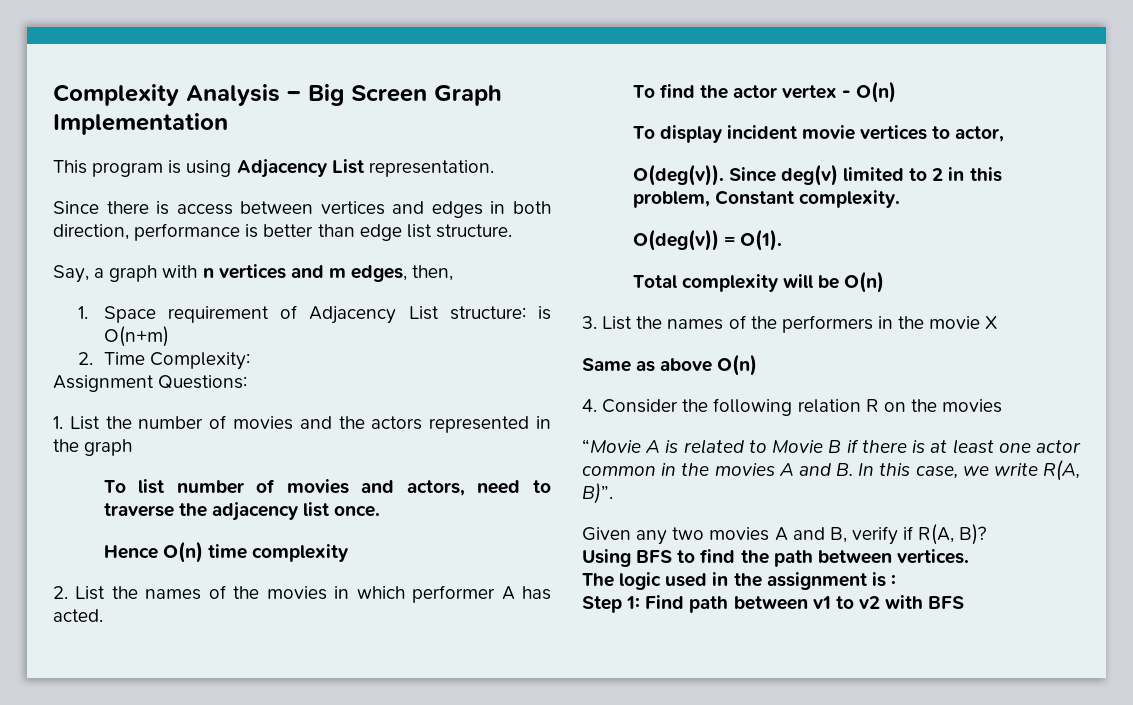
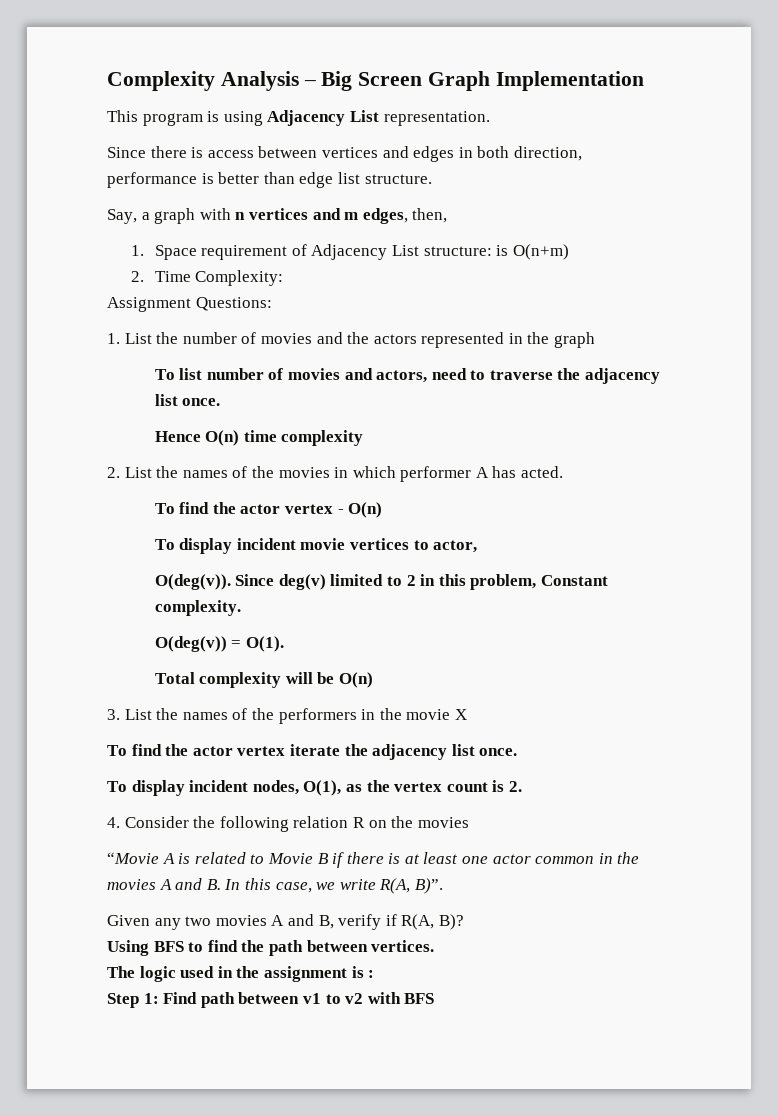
- Same as above O(n)
+ To find the actor vertex iterate the adjacency list once.
+ To display incident nodes, O(1), as the vertex count is 2.

